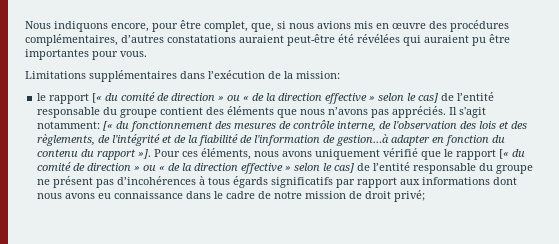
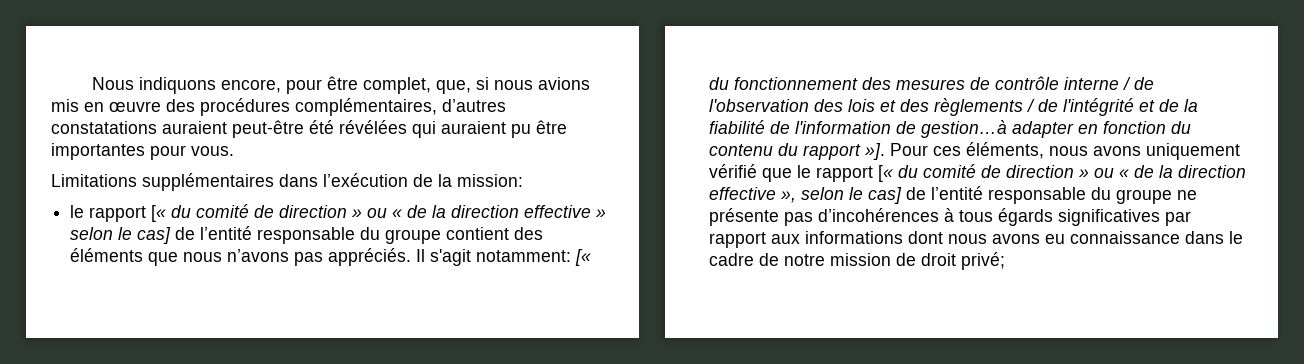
- Il s'agit notamment: [« du fonctionnement des mesures de contrôle interne, de l'observation des lois et des règlements, de l'intégrité et de la fiabilité de l'information de gestion…à adapter en fonction du contenu du rapport »].
+ Il s'agit notamment: [« du fonctionnement des mesures de contrôle interne / de l'observation des lois et des règlements / de l'intégrité et de la fiabilité de l'information de gestion…à adapter en fonction du contenu du rapport »].
- Pour ces éléments, nous avons uniquement vérifié que le rapport [« du comité de direction » ou « de la direction effective » selon le cas] de l’entité responsable du groupe ne présent pas d’incohérences à tous égards significatifs par rapport aux informations dont nous avons eu connaissance dans le cadre de notre mission de droit privé;
+ Pour ces éléments, nous avons uniquement vérifié que le rapport [« du comité de direction » ou « de la direction effective », selon le cas] de l’entité responsable du groupe ne présente pas d’incohérences à tous égards significatives par rapport aux informations dont nous avons eu connaissance dans le cadre de notre mission de droit privé;

